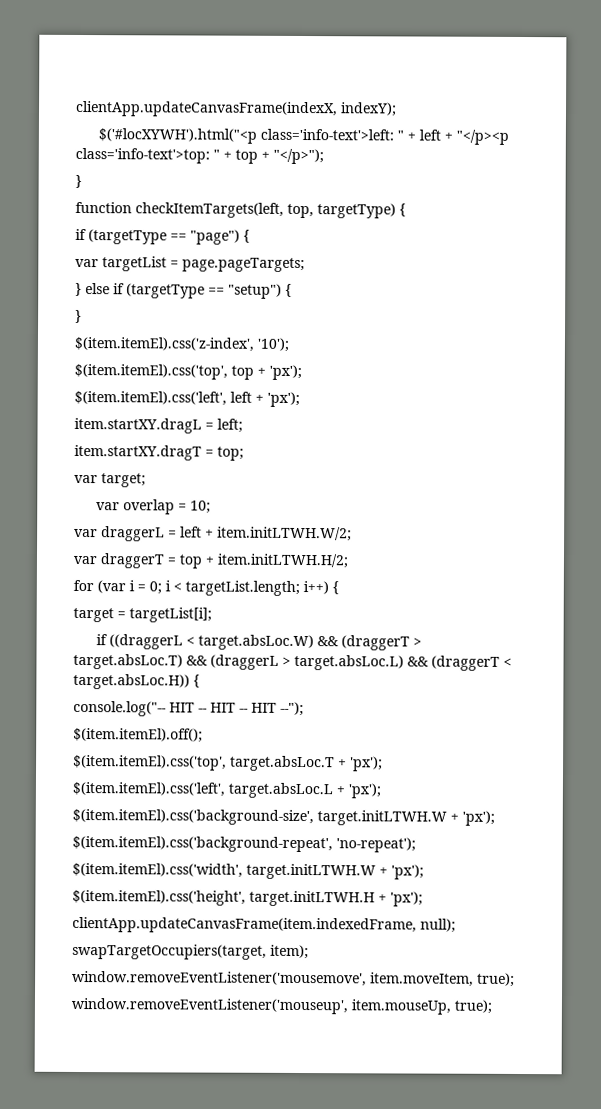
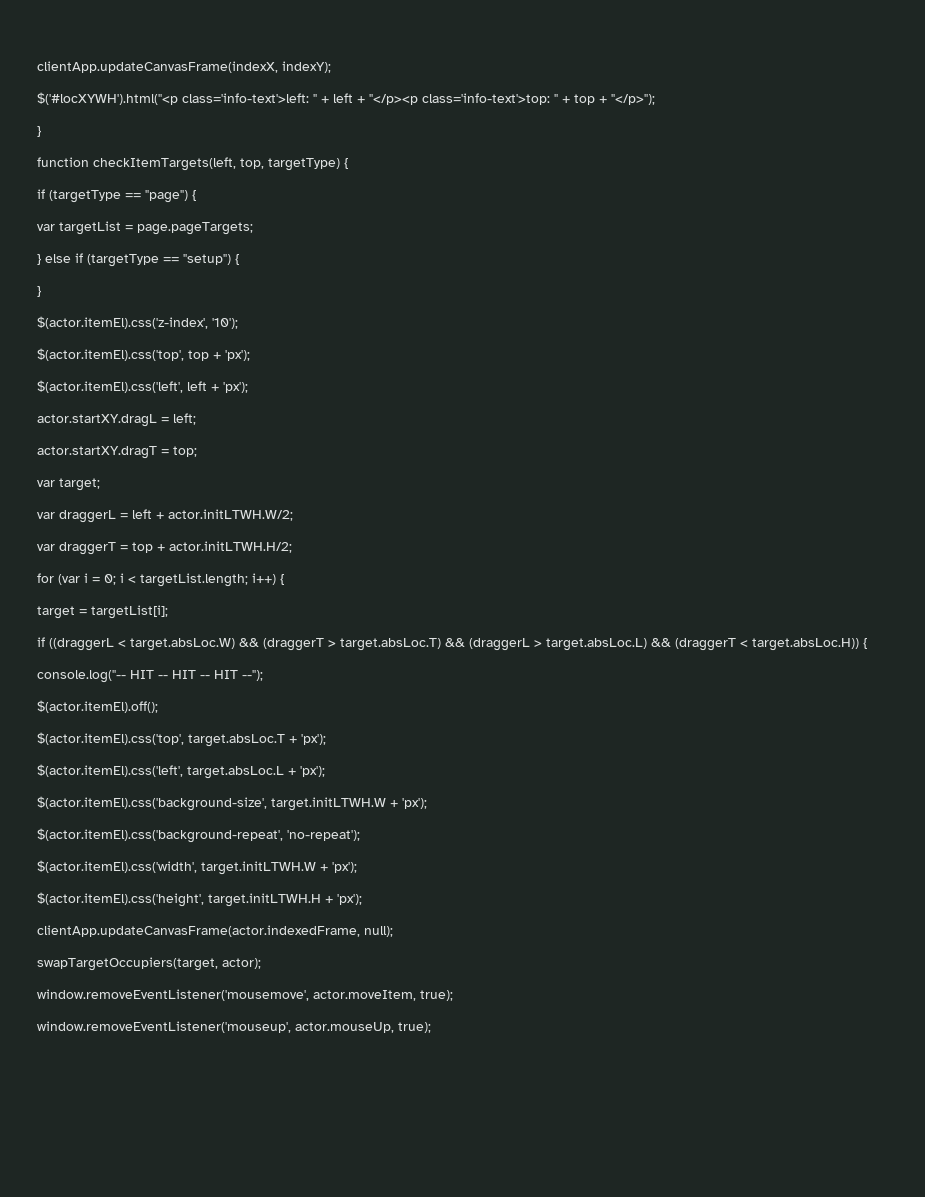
- $(item.itemEl).css('z-index', '10');
+ $(actor.itemEl).css('z-index', '10');
- $(item.itemEl).css('top', top + 'px');
+ $(actor.itemEl).css('top', top + 'px');
- $(item.itemEl).css('left', left + 'px');
+ $(actor.itemEl).css('left', left + 'px');
- item.startXY.dragL = left;
+ actor.startXY.dragL = left;
- item.startXY.dragT = top;
+ actor.startXY.dragT = top;
- var overlap = 10;
- var draggerL = left + item.initLTWH.W/2;
+ var draggerL = left + actor.initLTWH.W/2;
- var draggerT = top + item.initLTWH.H/2;
+ var draggerT = top + actor.initLTWH.H/2;
- $(item.itemEl).off();
- $(item.itemEl).css('top', target.absLoc.T + 'px');
+ $(actor.itemEl).off();
+ $(actor.itemEl).css('top', target.absLoc.T + 'px');
- $(item.itemEl).css('left', target.absLoc.L + 'px');
+ $(actor.itemEl).css('left', target.absLoc.L + 'px');
- $(item.itemEl).css('background-size', target.initLTWH.W + 'px');
- $(item.itemEl).css('background-repeat', 'no-repeat');
+ $(actor.itemEl).css('background-size', target.initLTWH.W + 'px');
+ $(actor.itemEl).css('background-repeat', 'no-repeat');
- $(item.itemEl).css('width', target.initLTWH.W + 'px');
- $(item.itemEl).css('height', target.initLTWH.H + 'px');
+ $(actor.itemEl).css('width', target.initLTWH.W + 'px');
+ $(actor.itemEl).css('height', target.initLTWH.H + 'px');
- clientApp.updateCanvasFrame(item.indexedFrame, null);
+ clientApp.updateCanvasFrame(actor.indexedFrame, null);
- swapTargetOccupiers(target, item);
+ swapTargetOccupiers(target, actor);
- window.removeEventListener('mousemove', item.moveItem, true);
+ window.removeEventListener('mousemove', actor.moveItem, true);
- window.removeEventListener('mouseup', item.mouseUp, true);
+ window.removeEventListener('mouseup', actor.mouseUp, true);

